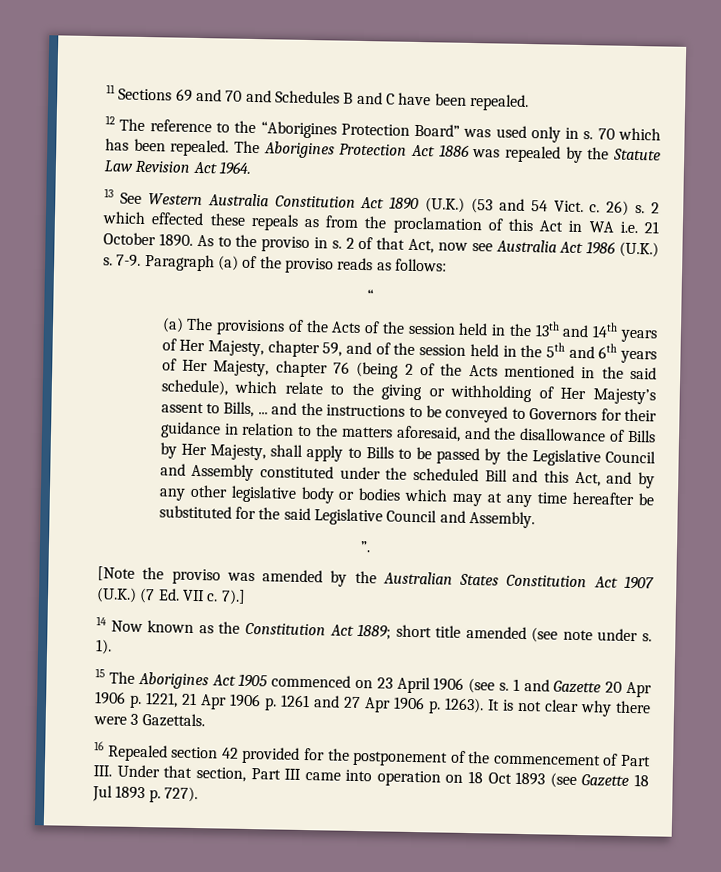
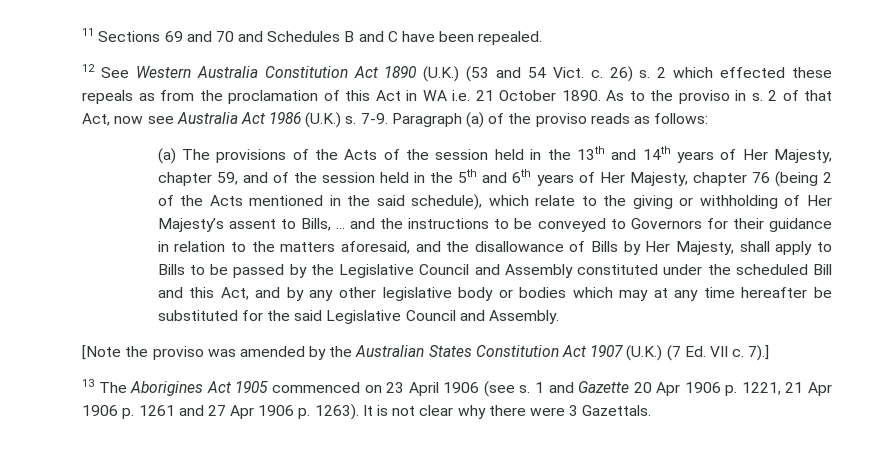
- 12 The reference to the “Aborigines Protection Board” was used only in s. 70 which has been repealed. The Aborigines Protection Act 1886 was repealed by the Statute Law Revision Act 1964.
- 13 See Western Australia Constitution Act 1890 (U.K.) (53 and 54 Vict. c.
+ 12 See Western Australia Constitution Act 1890 (U.K.) (53 and 54 Vict. c.
- “
- ”.
- 14 Now known as the Constitution Act 1889; short title amended (see note under s. 1).
- 15 The Aborigines Act 1905 commenced on 23 April 1906 (see s.
+ 13 The Aborigines Act 1905 commenced on 23 April 1906 (see s.
- 16 Repealed section 42 provided for the postponement of the commencement of Part III. Under that section, Part III came into operation on 18 Oct 1893 (see Gazette 18 Jul 1893 p. 727).

